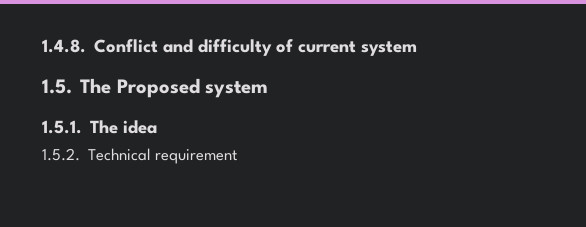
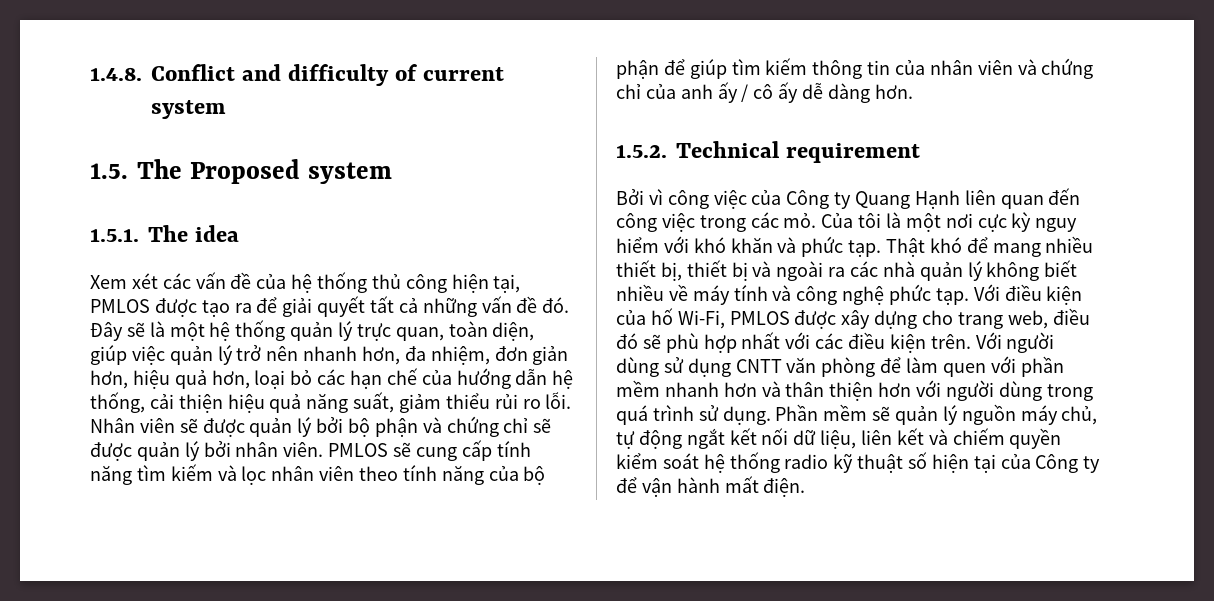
+ Xem xét các vấn đề của hệ thống thủ công hiện tại, PMLOS được tạo ra để giải quyết tất cả những vấn đề đó. Đây sẽ là một hệ thống quản lý trực quan, toàn diện, giúp việc quản lý trở nên nhanh hơn, đa nhiệm, đơn giản hơn, hiệu quả hơn, loại bỏ các hạn chế của hướng dẫn hệ thống, cải thiện hiệu quả năng suất, giảm thiểu rủi ro lỗi. Nhân viên sẽ được quản lý bởi bộ phận và chứng chỉ sẽ được quản lý bởi nhân viên. PMLOS sẽ cung cấp tính năng tìm kiếm và lọc nhân viên theo tính năng của bộ phận để giúp tìm kiếm thông tin của nhân viên và chứng chỉ của anh ấy / cô ấy dễ dàng hơn.
  1.5.2. Technical requirement
+ Bởi vì công việc của Công ty Quang Hạnh liên quan đến công việc trong các mỏ. Của tôi là một nơi cực kỳ nguy hiểm với khó khăn và phức tạp. Thật khó để mang nhiều thiết bị, thiết bị và ngoài ra các nhà quản lý không biết nhiều về máy tính và công nghệ phức tạp. Với điều kiện của hố Wi-Fi, PMLOS được xây dựng cho trang web, điều đó sẽ phù hợp nhất với các điều kiện trên. Với người dùng sử dụng CNTT văn phòng để làm quen với phần mềm nhanh hơn và thân thiện hơn với người dùng trong quá trình sử dụng. Phần mềm sẽ quản lý nguồn máy chủ, tự động ngắt kết nối dữ liệu, liên kết và chiếm quyền kiểm soát hệ thống radio kỹ thuật số hiện tại của Công ty để vận hành mất điện.

